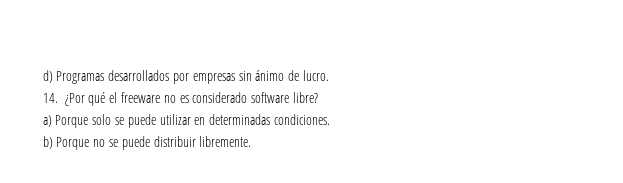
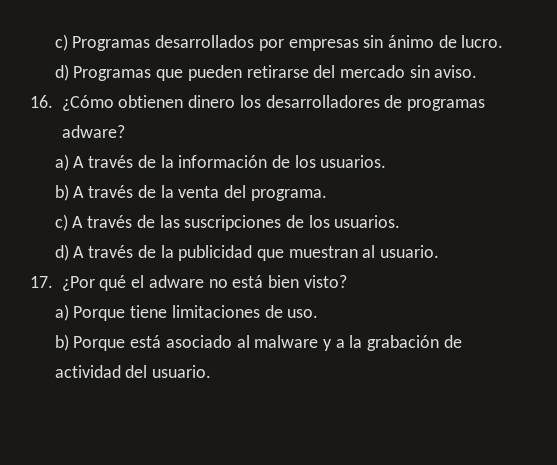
- d) Programas desarrollados por empresas sin ánimo de lucro.
+ c) Programas desarrollados por empresas sin ánimo de lucro.
- 14. ¿Por qué el freeware no es considerado software libre?
- a) Porque solo se puede utilizar en determinadas condiciones.
- b) Porque no se puede distribuir libremente.
+ d) Programas que pueden retirarse del mercado sin aviso.
+ 16. ¿Cómo obtienen dinero los desarrolladores de programas adware?
+ a) A través de la información de los usuarios.
+ b) A través de la venta del programa.
+ c) A través de las suscripciones de los usuarios.
+ d) A través de la publicidad que muestran al usuario.
+ 17. ¿Por qué el adware no está bien visto?
+ a) Porque tiene limitaciones de uso.
+ b) Porque está asociado al malware y a la grabación de actividad del usuario.

